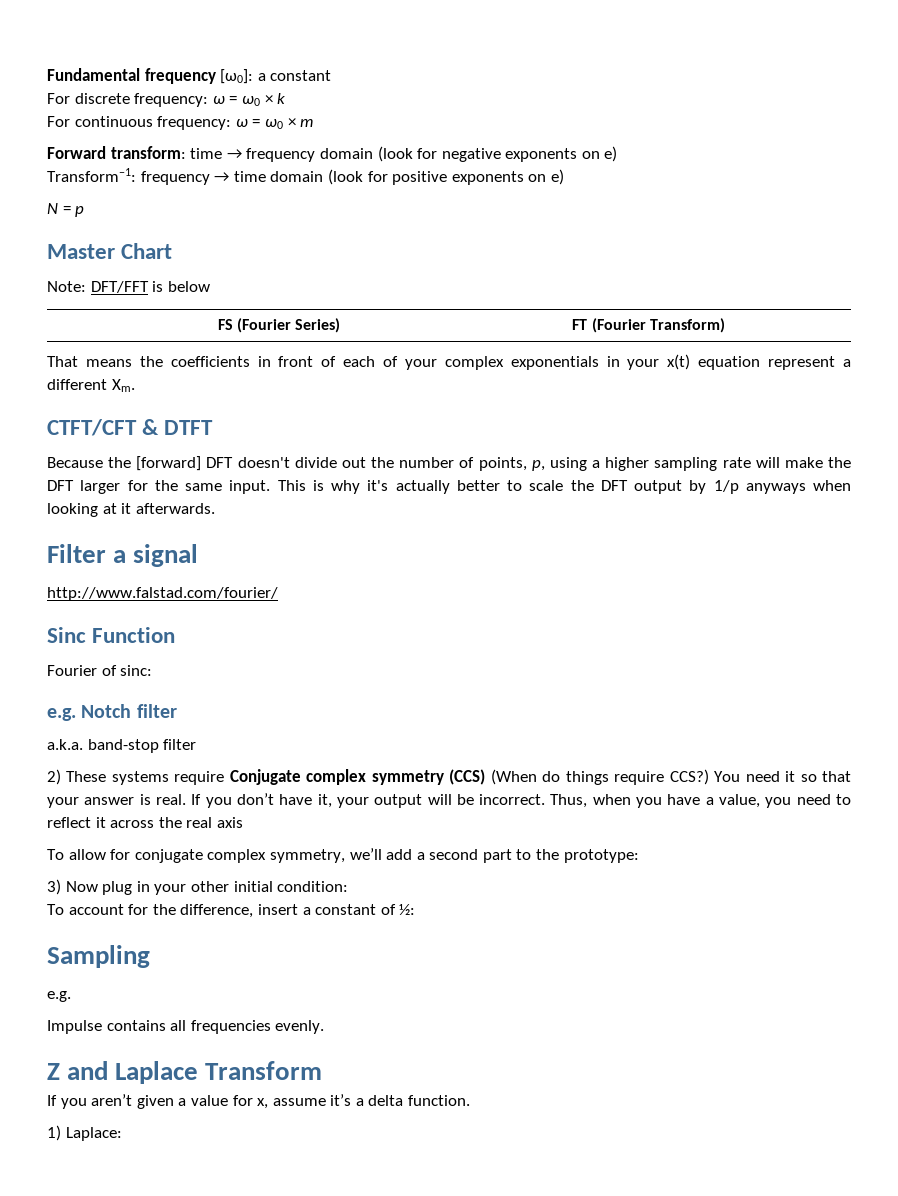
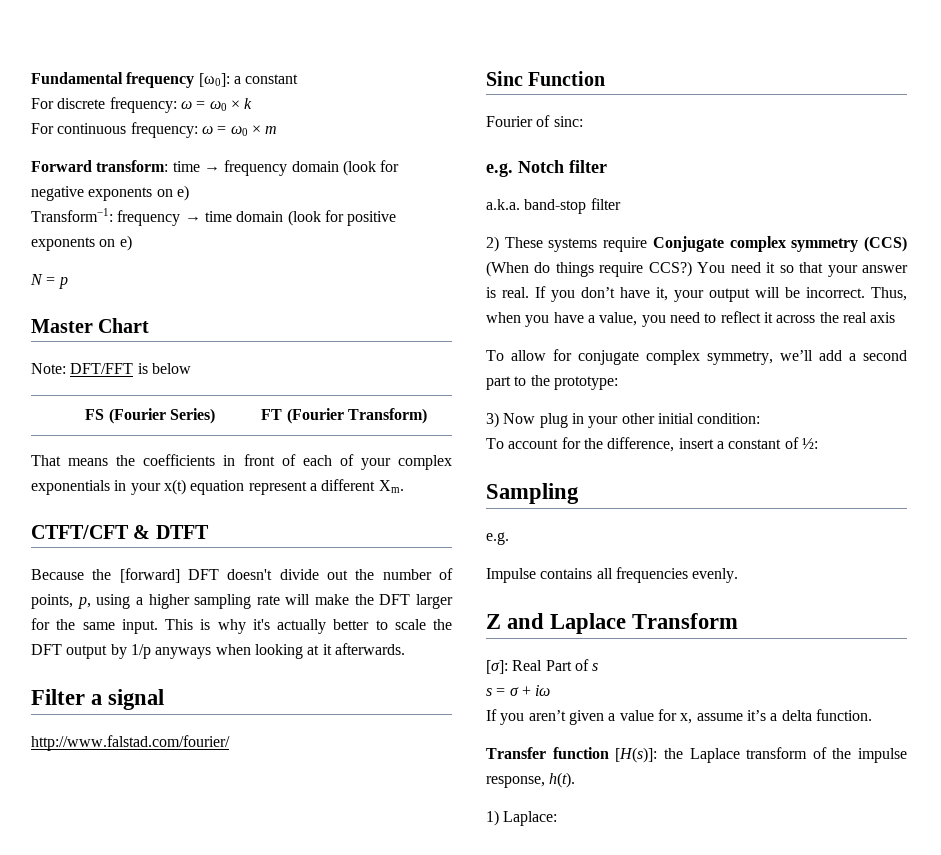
+ [σ]: Real Part of s
+ s = σ + iω
+ Transfer function [H(s)]: the Laplace transform of the impulse response, h(t).

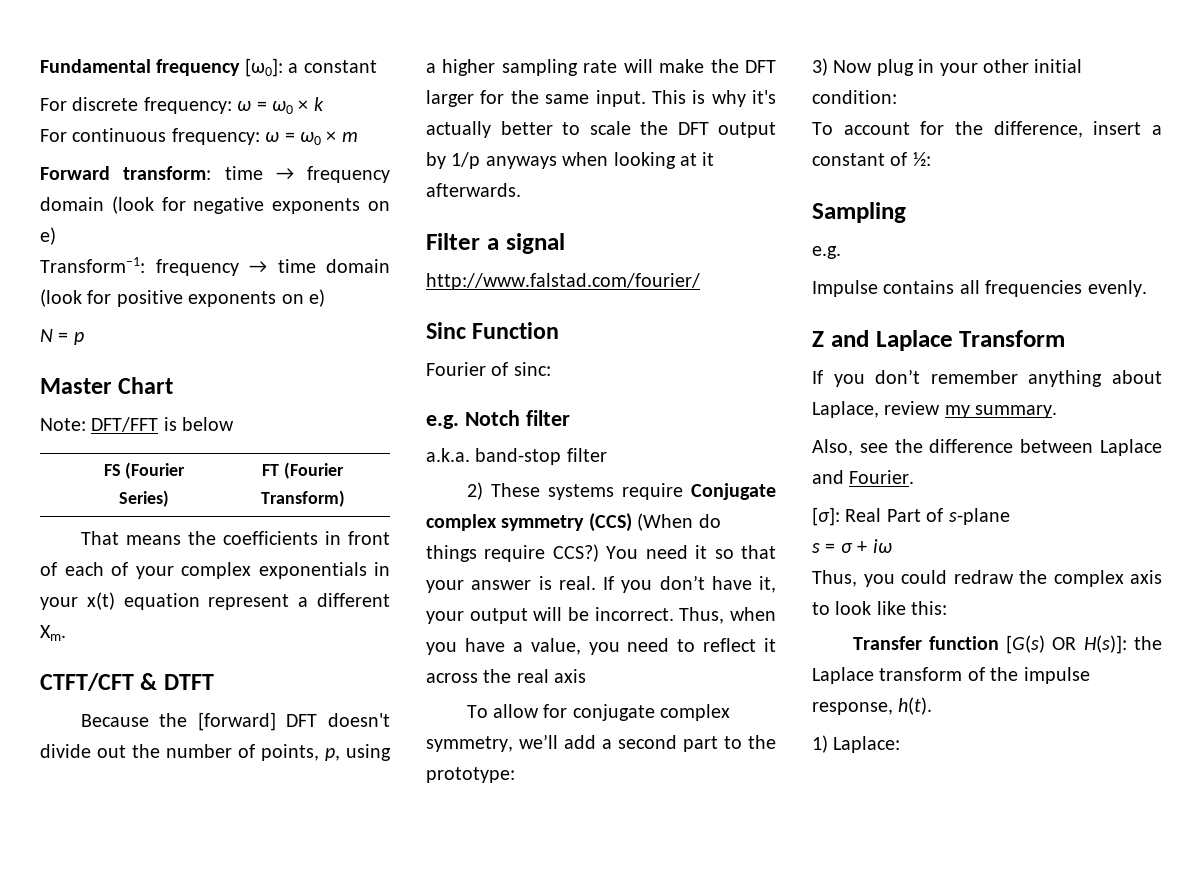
+ If you don’t remember anything about Laplace, review my summary.
+ Also, see the difference between Laplace and Fourier.
- [σ]: Real Part of s
+ [σ]: Real Part of s-plane
- If you aren’t given a value for x, assume it’s a delta function.
+ Thus, you could redraw the complex axis to look like this:
- Transfer function [H(s)]: the Laplace transform of the impulse response, h(t).
+ Transfer function [G(s) OR H(s)]: the Laplace transform of the impulse response, h(t).

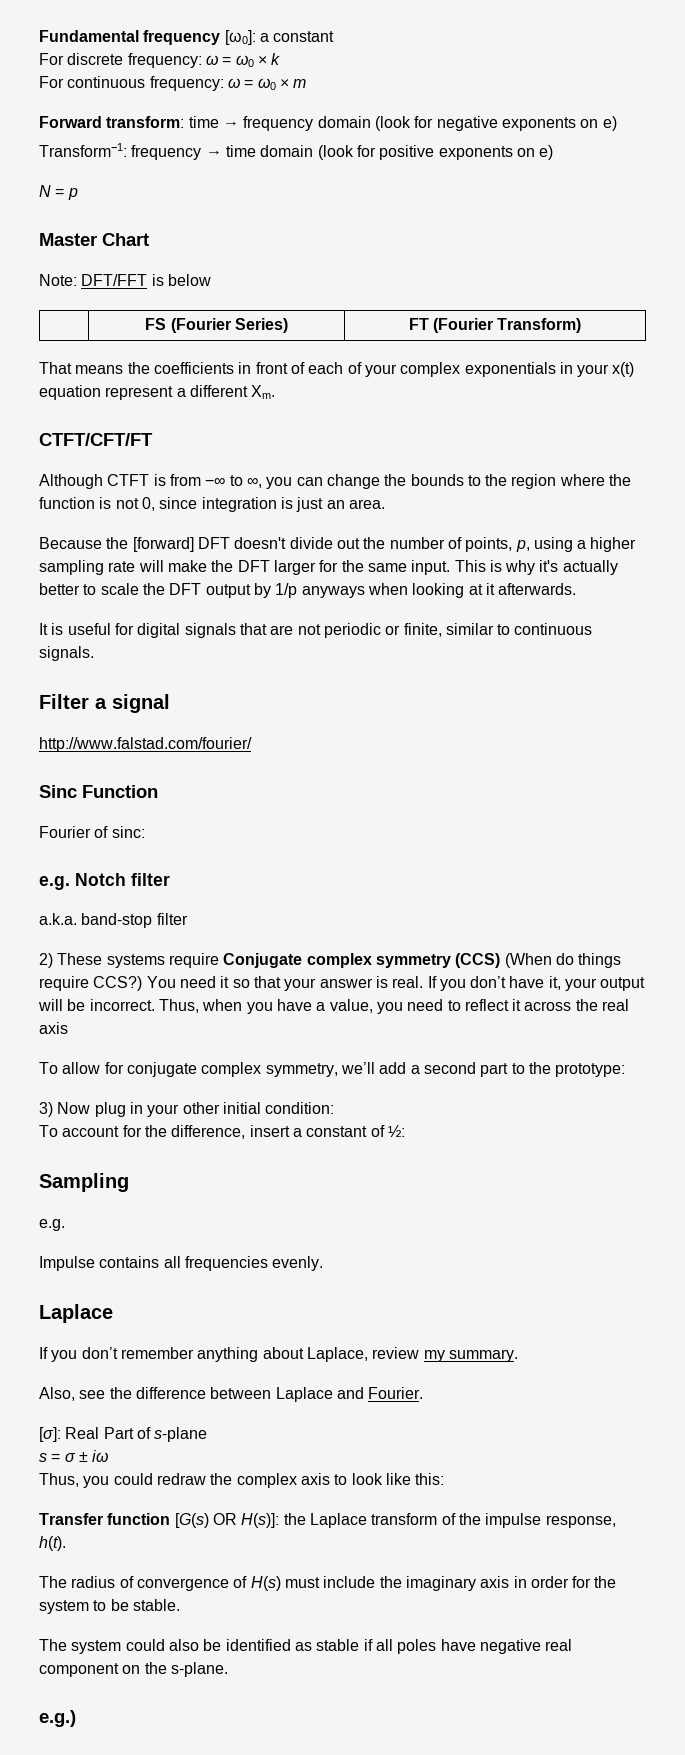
- CTFT/CFT & DTFT
+ CTFT/CFT/FT
+ Although CTFT is from −∞ to ∞, you can change the bounds to the region where the function is not 0, since integration is just an area.
+ It is useful for digital signals that are not periodic or finite, similar to continuous signals.
  Impulse contains all frequencies evenly.
- Z and Laplace Transform
+ Laplace
- s = σ + iω
+ s = σ ± iω
- 1) Laplace:
+ The radius of convergence of H(s) must include the imaginary axis in order for the system to be stable.
+ The system could also be identified as stable if all poles have negative real component on the s-plane.
+ e.g.)

